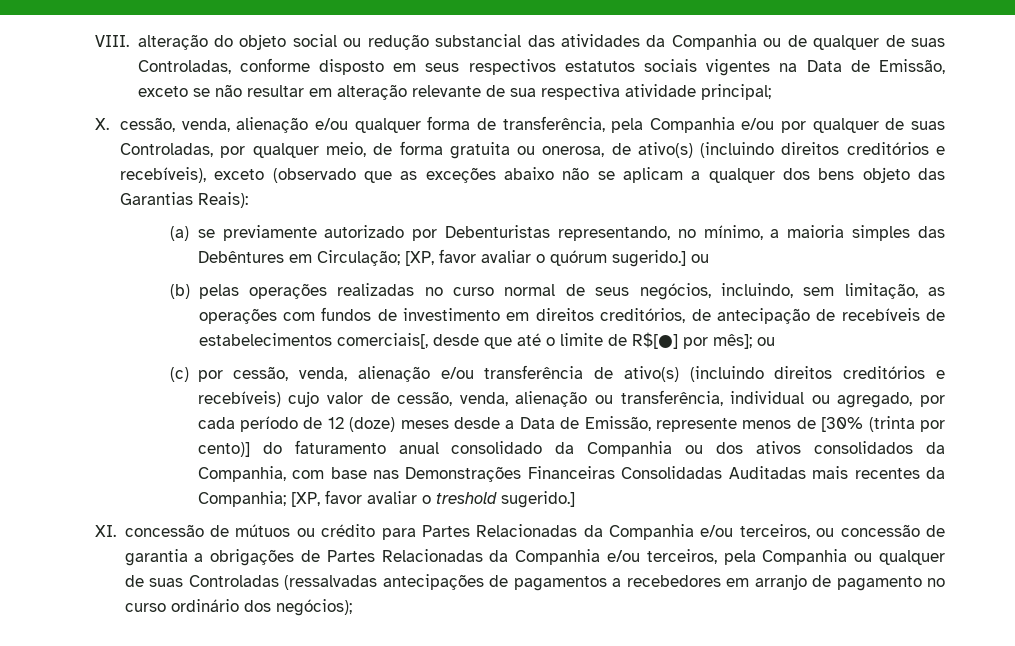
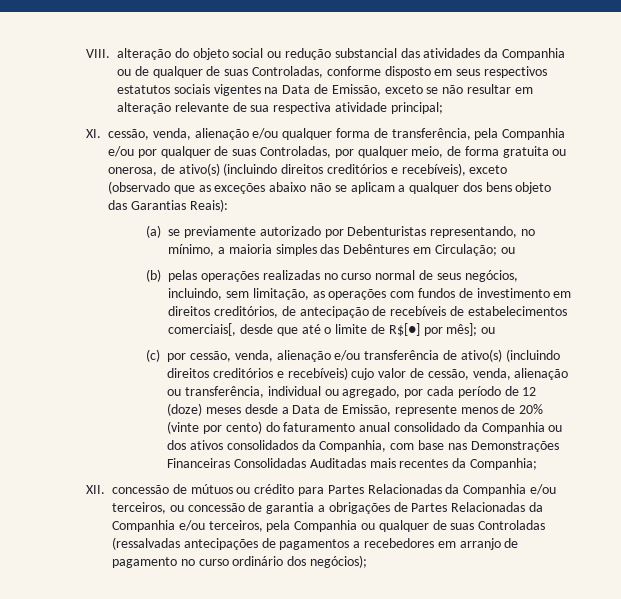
- X. cessão, venda, alienação e/ou qualquer forma de transferência, pela Companhia e/ou por qualquer de suas Controladas, por qualquer meio, de forma gratuita ou onerosa, de ativo(s) (incluindo direitos creditórios e recebíveis), exceto (observado que as exceções abaixo não se aplicam a qualquer dos bens objeto das Garantias Reais):
+ XI. cessão, venda, alienação e/ou qualquer forma de transferência, pela Companhia e/ou por qualquer de suas Controladas, por qualquer meio, de forma gratuita ou onerosa, de ativo(s) (incluindo direitos creditórios e recebíveis), exceto (observado que as exceções abaixo não se aplicam a qualquer dos bens objeto das Garantias Reais):
- (a) se previamente autorizado por Debenturistas representando, no mínimo, a maioria simples das Debêntures em Circulação; [XP, favor avaliar o quórum sugerido.] ou
+ (a) se previamente autorizado por Debenturistas representando, no mínimo, a maioria simples das Debêntures em Circulação; ou
- (c) por cessão, venda, alienação e/ou transferência de ativo(s) (incluindo direitos creditórios e recebíveis) cujo valor de cessão, venda, alienação ou transferência, individual ou agregado, por cada período de 12 (doze) meses desde a Data de Emissão, represente menos de [30% (trinta por cento)] do faturamento anual consolidado da Companhia ou dos ativos consolidados da Companhia, com base nas Demonstrações Financeiras Consolidadas Auditadas mais recentes da Companhia; [XP, favor avaliar o treshold sugerido.]
- XI. concessão de mútuos ou crédito para Partes Relacionadas da Companhia e/ou terceiros, ou concessão de garantia a obrigações de Partes Relacionadas da Companhia e/ou terceiros, pela Companhia ou qualquer de suas Controladas (ressalvadas antecipações de pagamentos a recebedores em arranjo de pagamento no curso ordinário dos negócios);
+ (c) por cessão, venda, alienação e/ou transferência de ativo(s) (incluindo direitos creditórios e recebíveis) cujo valor de cessão, venda, alienação ou transferência, individual ou agregado, por cada período de 12 (doze) meses desde a Data de Emissão, represente menos de 20% (vinte por cento) do faturamento anual consolidado da Companhia ou dos ativos consolidados da Companhia, com base nas Demonstrações Financeiras Consolidadas Auditadas mais recentes da Companhia;
+ XII. concessão de mútuos ou crédito para Partes Relacionadas da Companhia e/ou terceiros, ou concessão de garantia a obrigações de Partes Relacionadas da Companhia e/ou terceiros, pela Companhia ou qualquer de suas Controladas (ressalvadas antecipações de pagamentos a recebedores em arranjo de pagamento no curso ordinário dos negócios);

